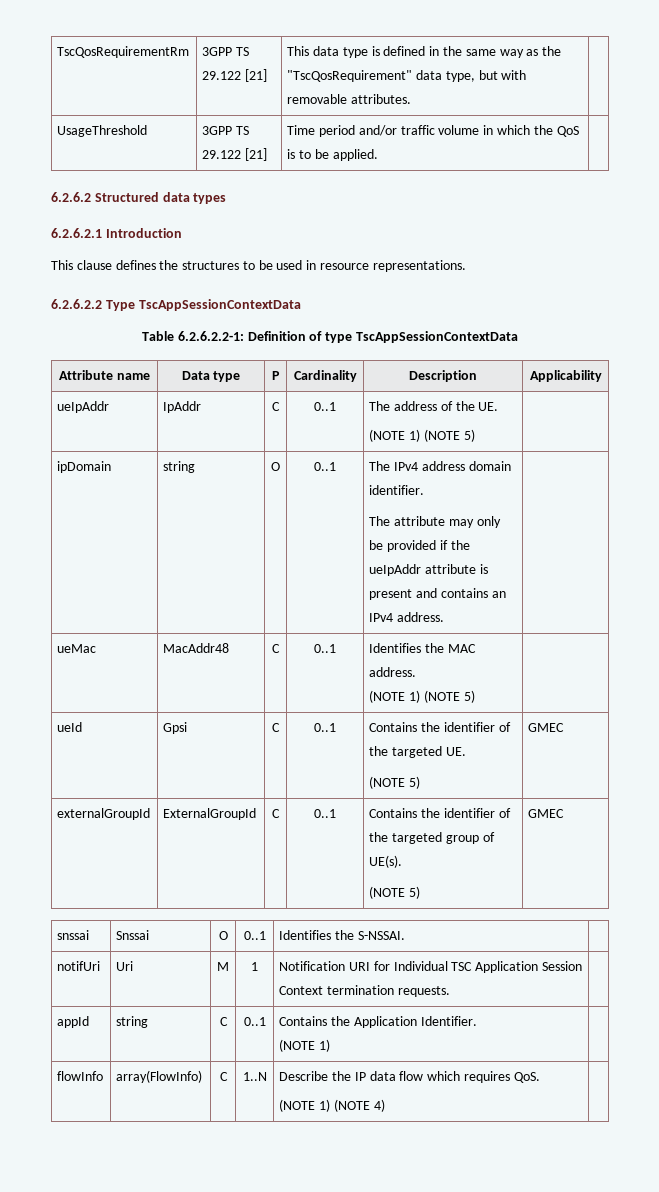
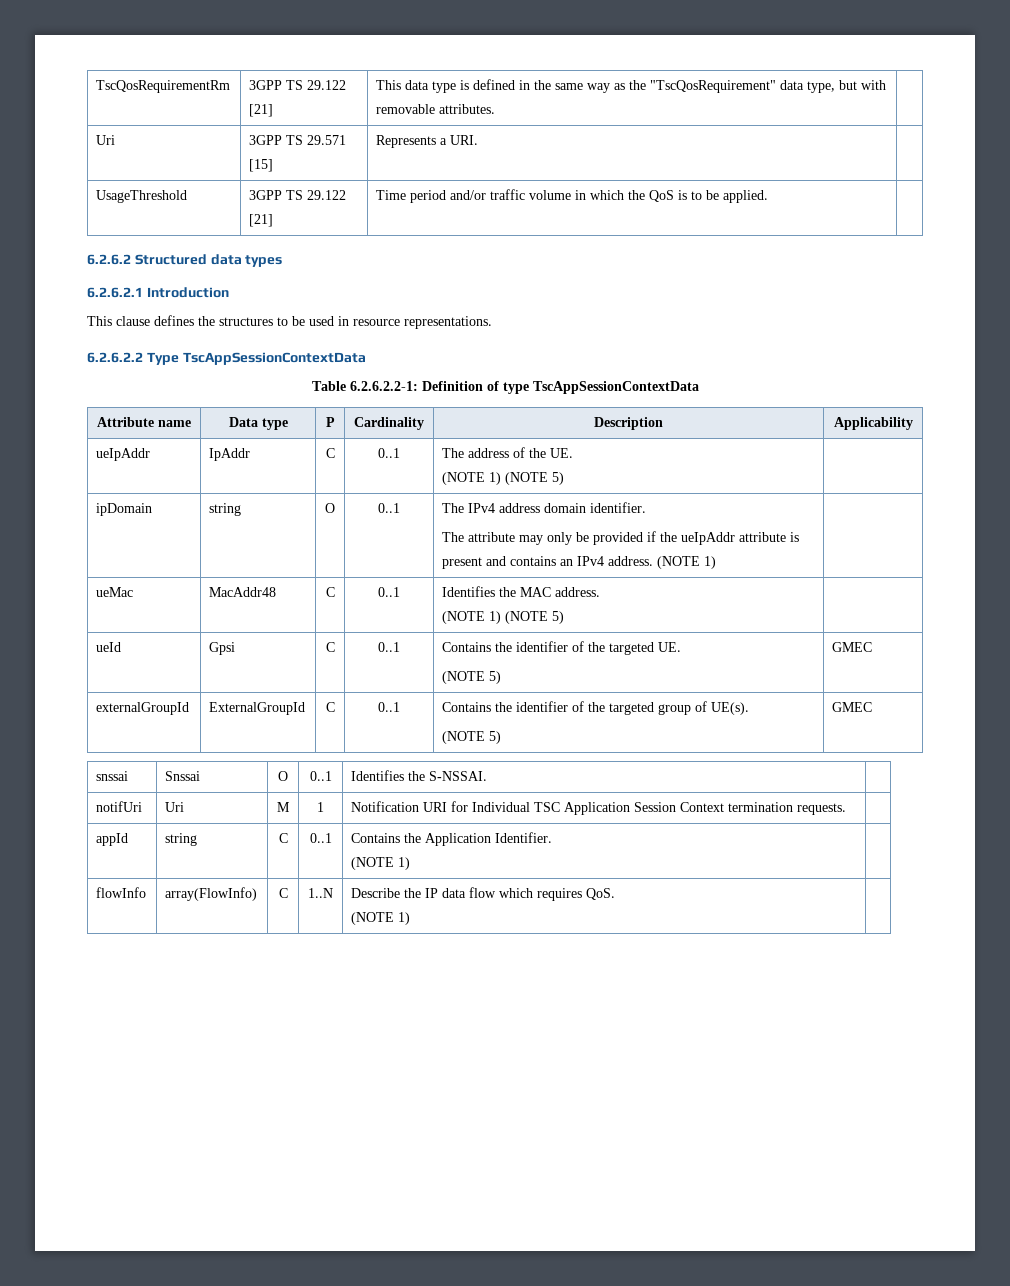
+ Uri | 3GPP TS 29.571 [15] | Represents a URI. |
  ipDomain | string | O | 0..1 | The IPv4 address domain identifier.
- The attribute may only be provided if the ueIpAddr attribute is present and contains an IPv4 address. |
+ The attribute may only be provided if the ueIpAddr attribute is present and contains an IPv4 address. (NOTE 1) |
  flowInfo | array(FlowInfo) | C | 1..N | Describe the IP data flow which requires QoS.
- (NOTE 1) (NOTE 4) |
+ (NOTE 1) |

